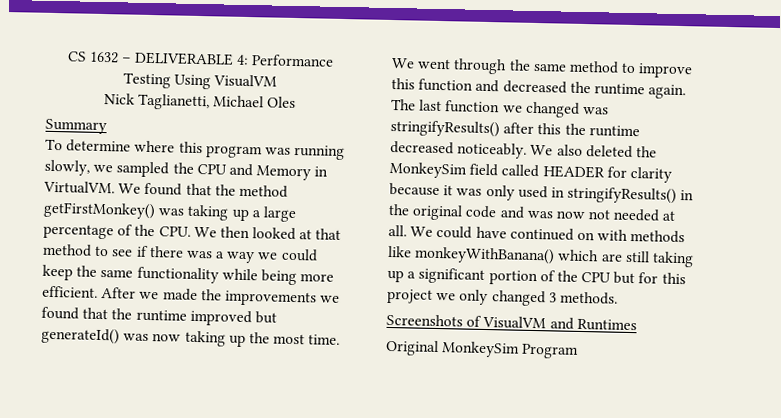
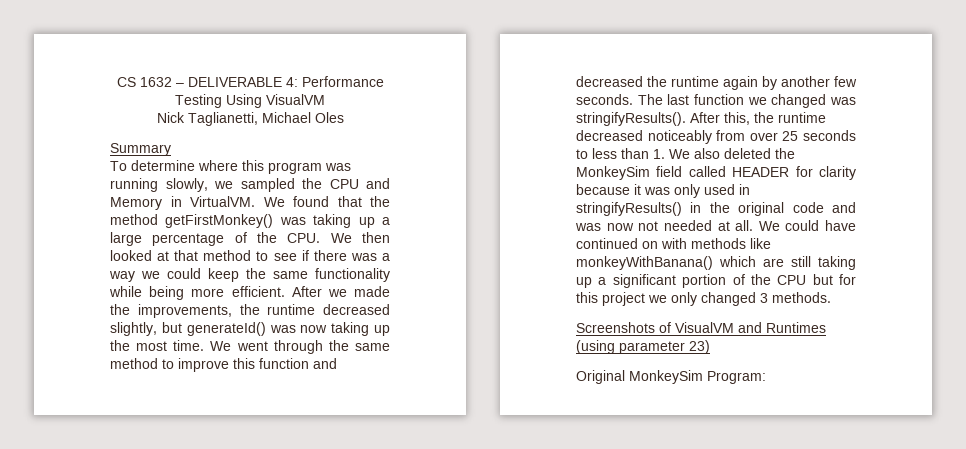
- After we made the improvements we found that the runtime improved but generateId() was now taking up the most time.
+ After we made the improvements, the runtime decreased slightly, but generateId() was now taking up the most time.
- We went through the same method to improve this function and decreased the runtime again.
+ We went through the same method to improve this function and decreased the runtime again by another few seconds.
- The last function we changed was stringifyResults() after this the runtime decreased noticeably. We also deleted the MonkeySim field called HEADER for clarity because it was only used in stringifyResults() in the original code and was now not needed at all.
+ The last function we changed was stringifyResults(). After this, the runtime decreased noticeably from over 25 seconds to less than 1. We also deleted the MonkeySim field called HEADER for clarity because it was only used in stringifyResults() in the original code and was now not needed at all.
- Screenshots of VisualVM and Runtimes
+ Screenshots of VisualVM and Runtimes (using parameter 23)
- Original MonkeySim Program
+ Original MonkeySim Program:

